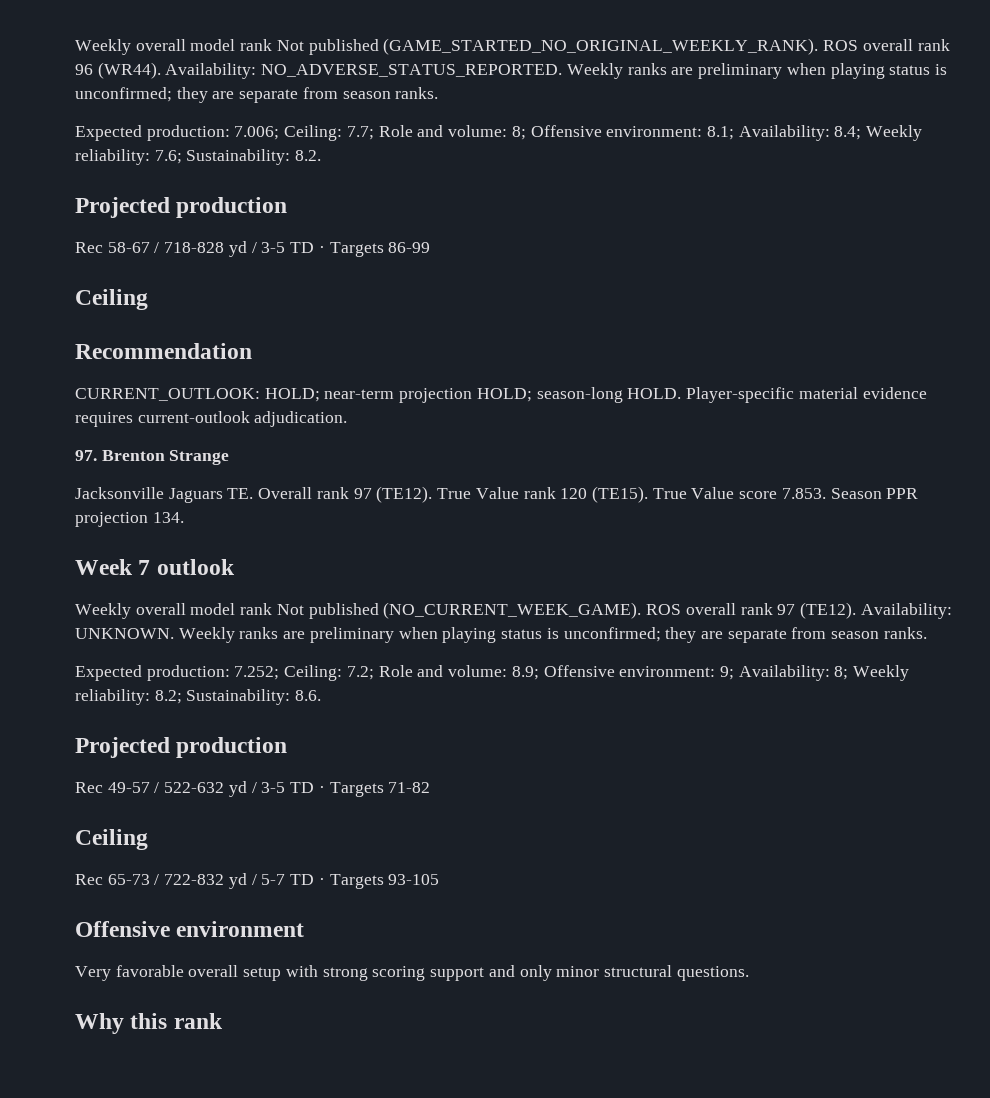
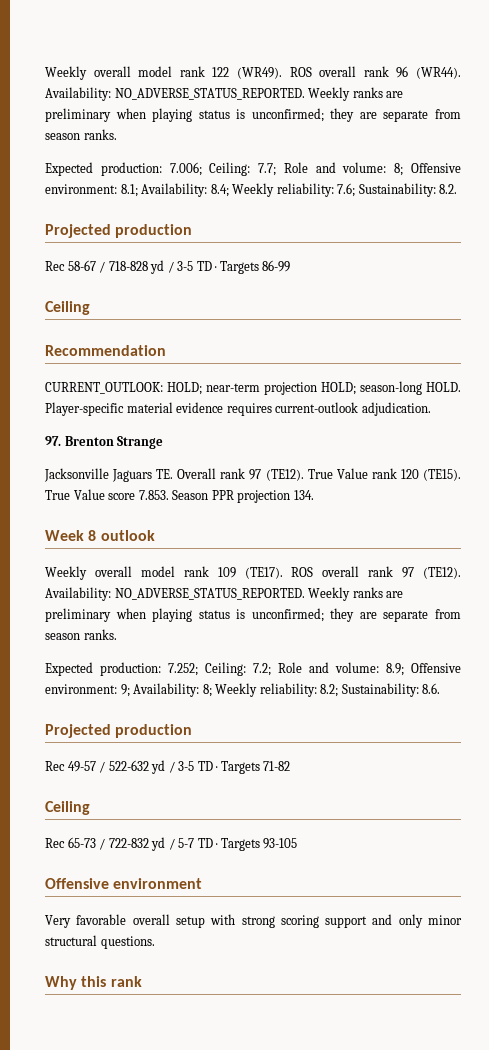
- Weekly overall model rank Not published (GAME_STARTED_NO_ORIGINAL_WEEKLY_RANK).
+ Weekly overall model rank 122 (WR49).
- Week 7 outlook
+ Week 8 outlook
- Weekly overall model rank Not published (NO_CURRENT_WEEK_GAME).
+ Weekly overall model rank 109 (TE17).
- ROS overall rank 97 (TE12). Availability: UNKNOWN.
+ ROS overall rank 97 (TE12). Availability: NO_ADVERSE_STATUS_REPORTED.

